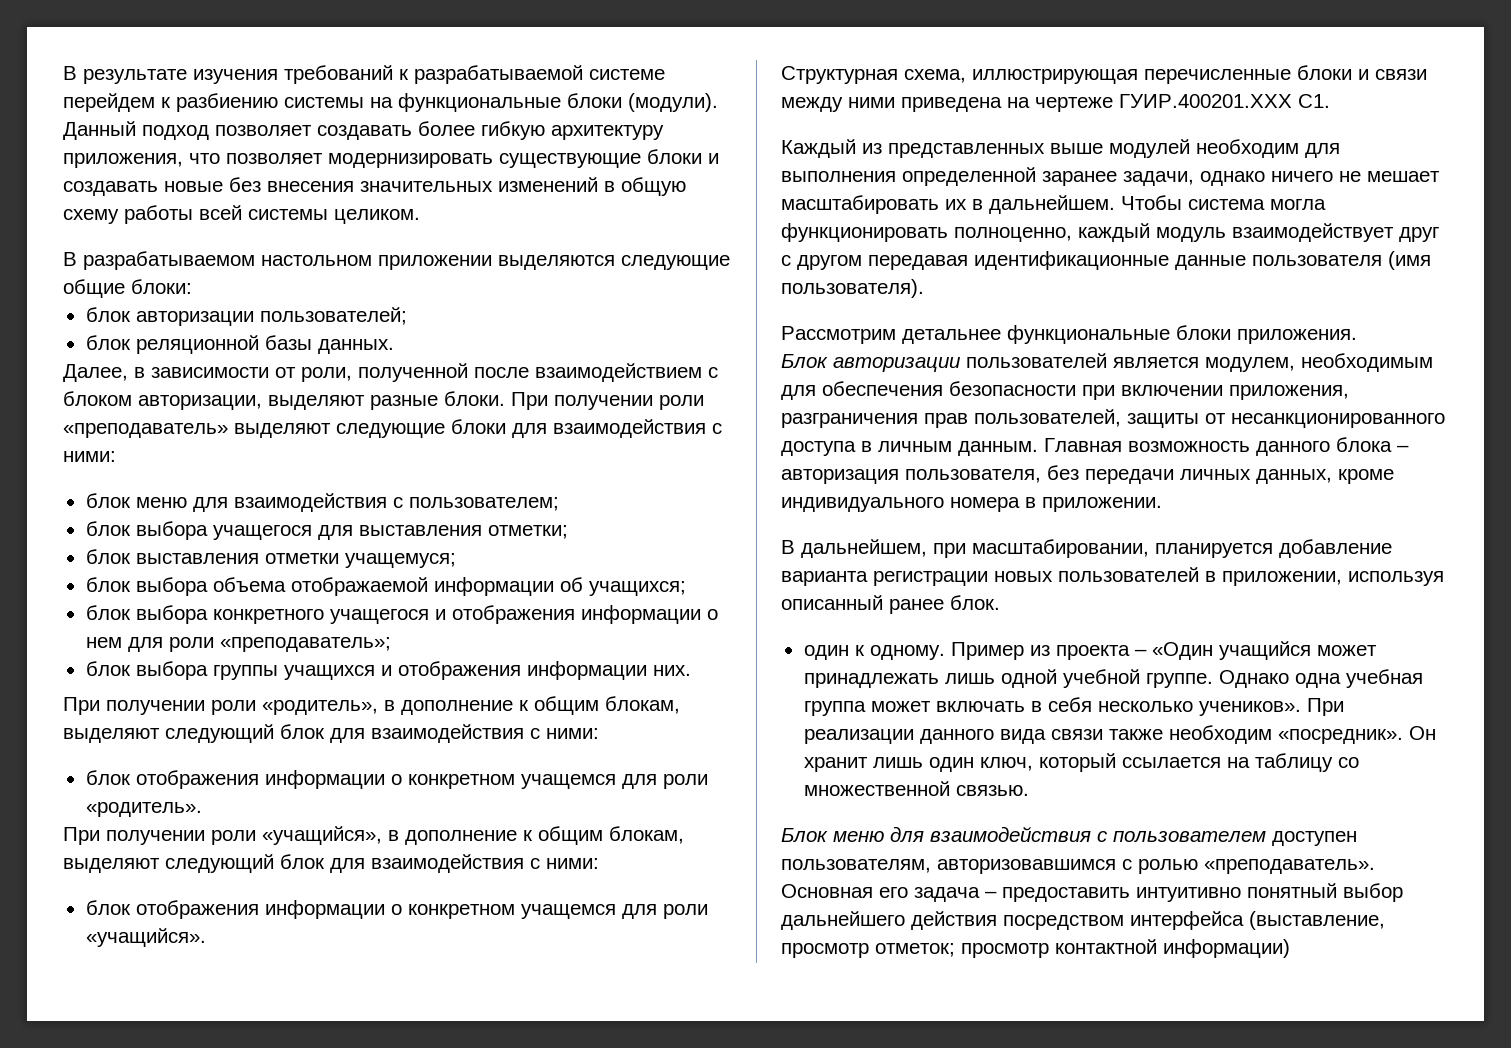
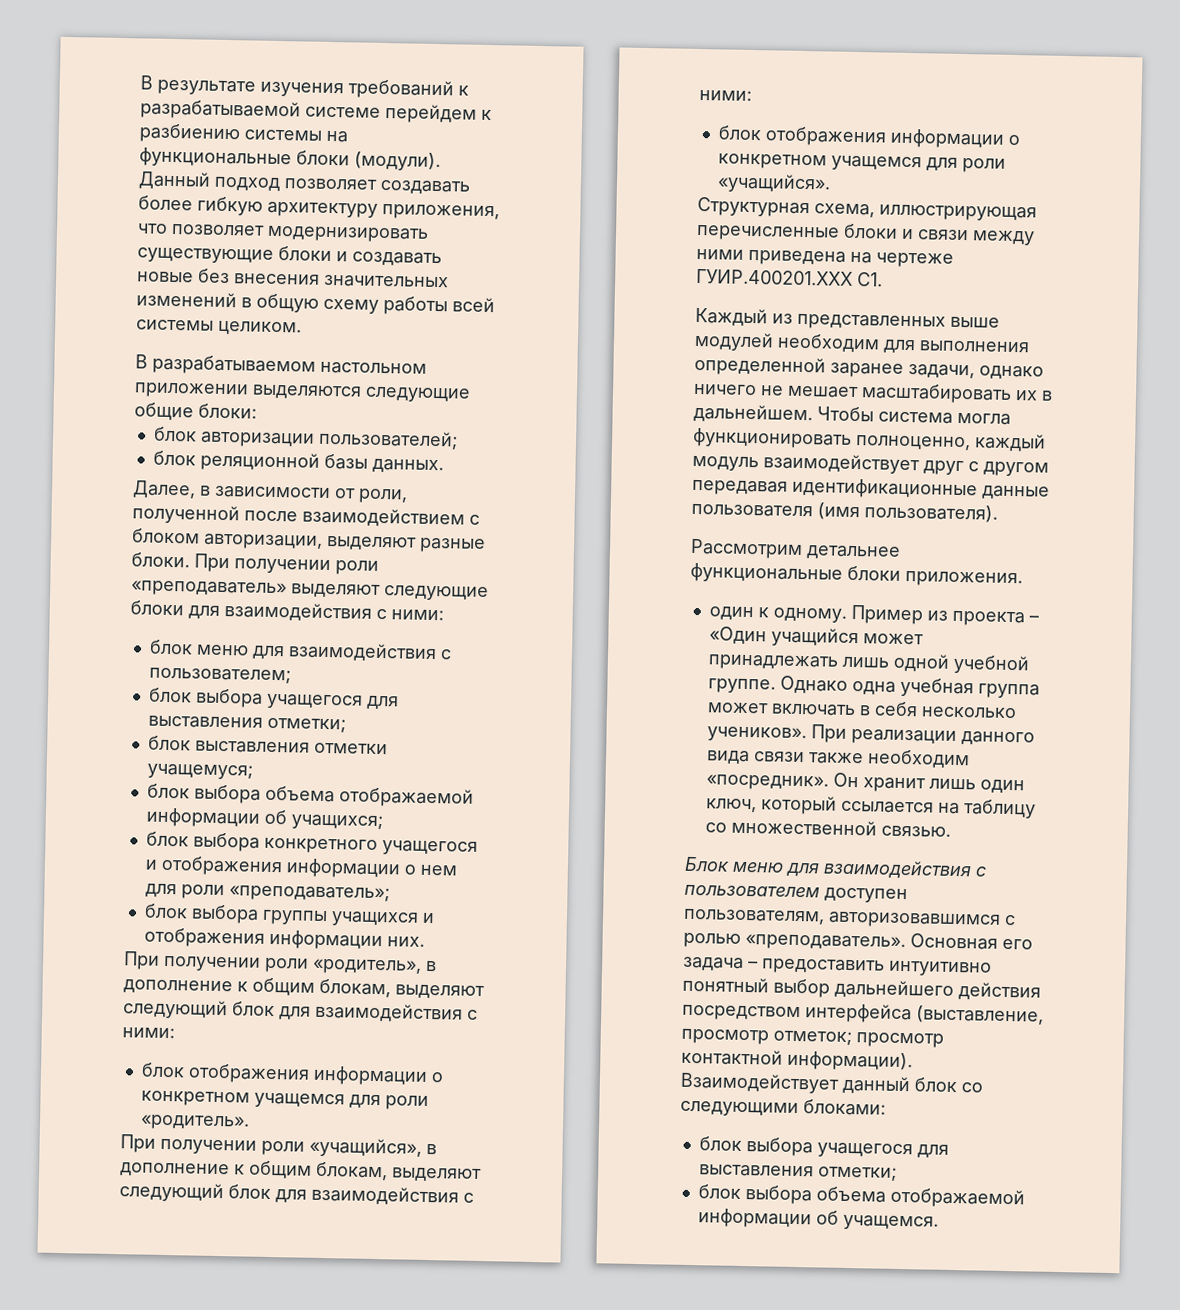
- Блок авторизации пользователей является модулем, необходимым для обеспечения безопасности при включении приложения, разграничения прав пользователей, защиты от несанкционированного доступа в личным данным. Главная возможность данного блока – авторизация пользователя, без передачи личных данных, кроме индивидуального номера в приложении.
- В дальнейшем, при масштабировании, планируется добавление варианта регистрации новых пользователей в приложении, используя описанный ранее блок.
- Основная его задача – предоставить интуитивно понятный выбор дальнейшего действия посредством интерфейса (выставление, просмотр отметок; просмотр контактной информации)
+ Основная его задача – предоставить интуитивно понятный выбор дальнейшего действия посредством интерфейса (выставление, просмотр отметок; просмотр контактной информации). Взаимодействует данный блок со следующими блоками:
+ блок выбора учащегося для выставления отметки;
+ блок выбора объема отображаемой информации об учащемся.

